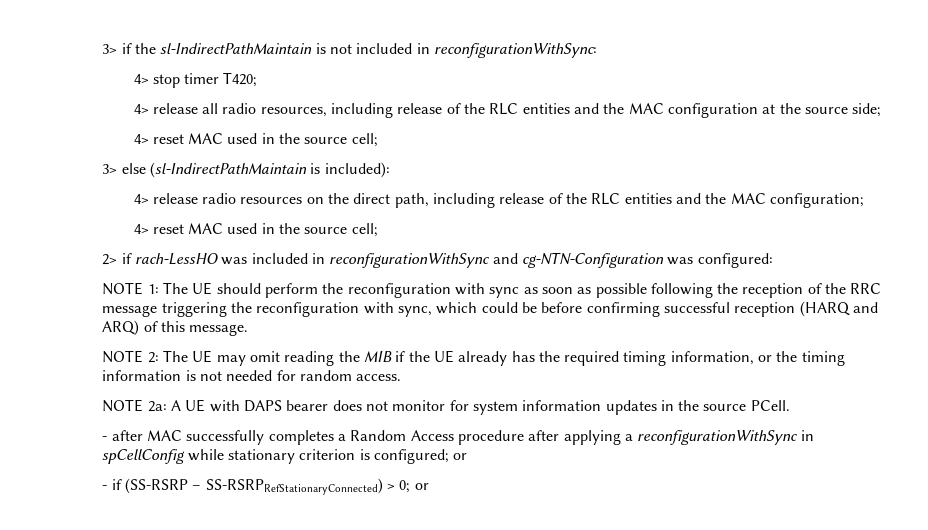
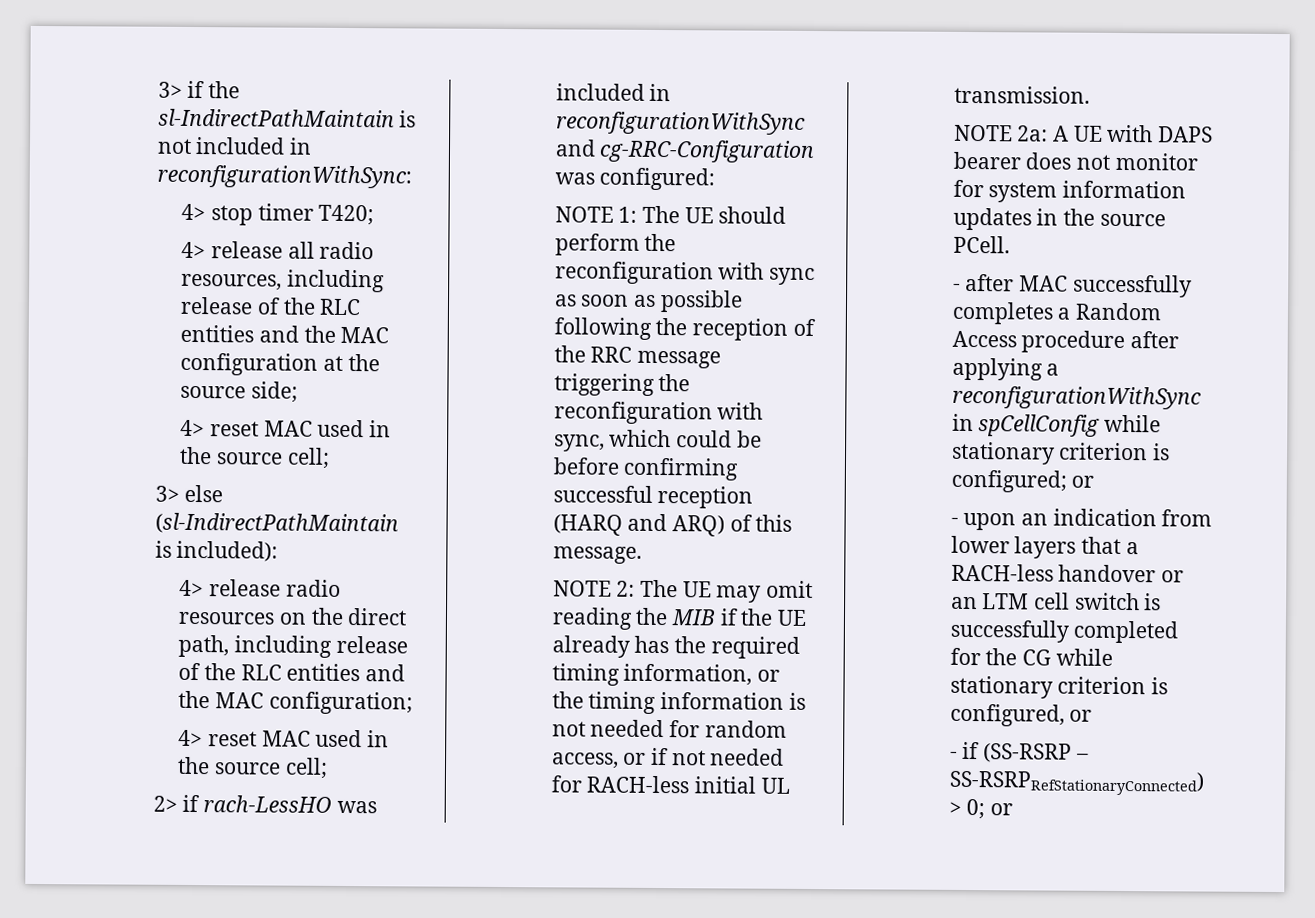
- 2> if rach-LessHO was included in reconfigurationWithSync and cg-NTN-Configuration was configured:
+ 2> if rach-LessHO was included in reconfigurationWithSync and cg-RRC-Configuration was configured:
- NOTE 2: The UE may omit reading the MIB if the UE already has the required timing information, or the timing information is not needed for random access.
+ NOTE 2: The UE may omit reading the MIB if the UE already has the required timing information, or the timing information is not needed for random access, or if not needed for RACH-less initial UL transmission.
+ - upon an indication from lower layers that a RACH-less handover or an LTM cell switch is successfully completed for the CG while stationary criterion is configured, or

